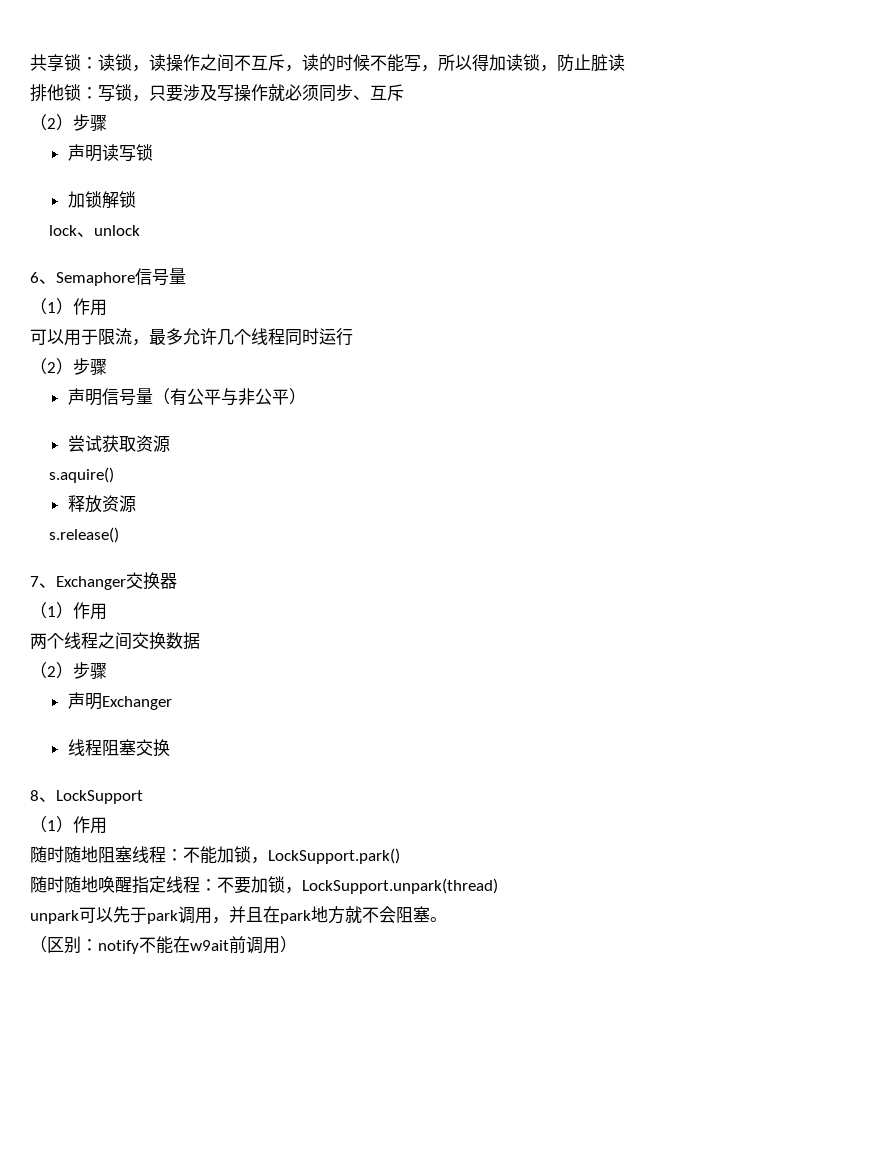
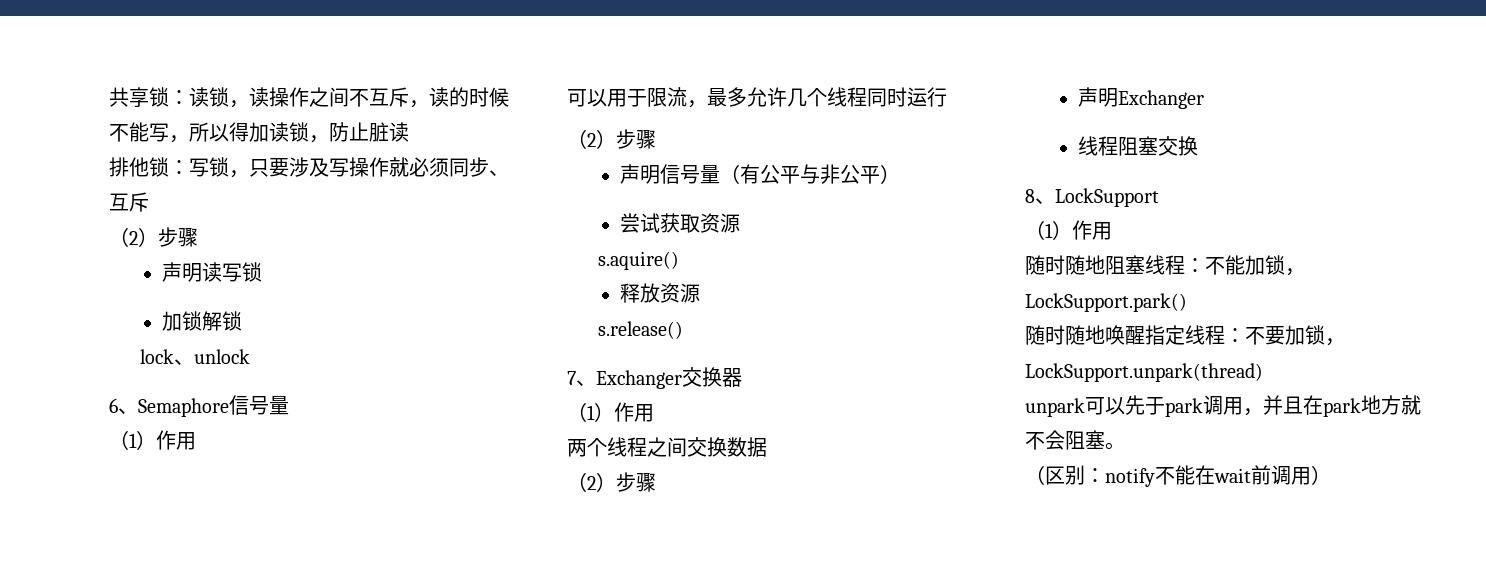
- （区别：notify不能在w9ait前调用）
+ （区别：notify不能在wait前调用）

